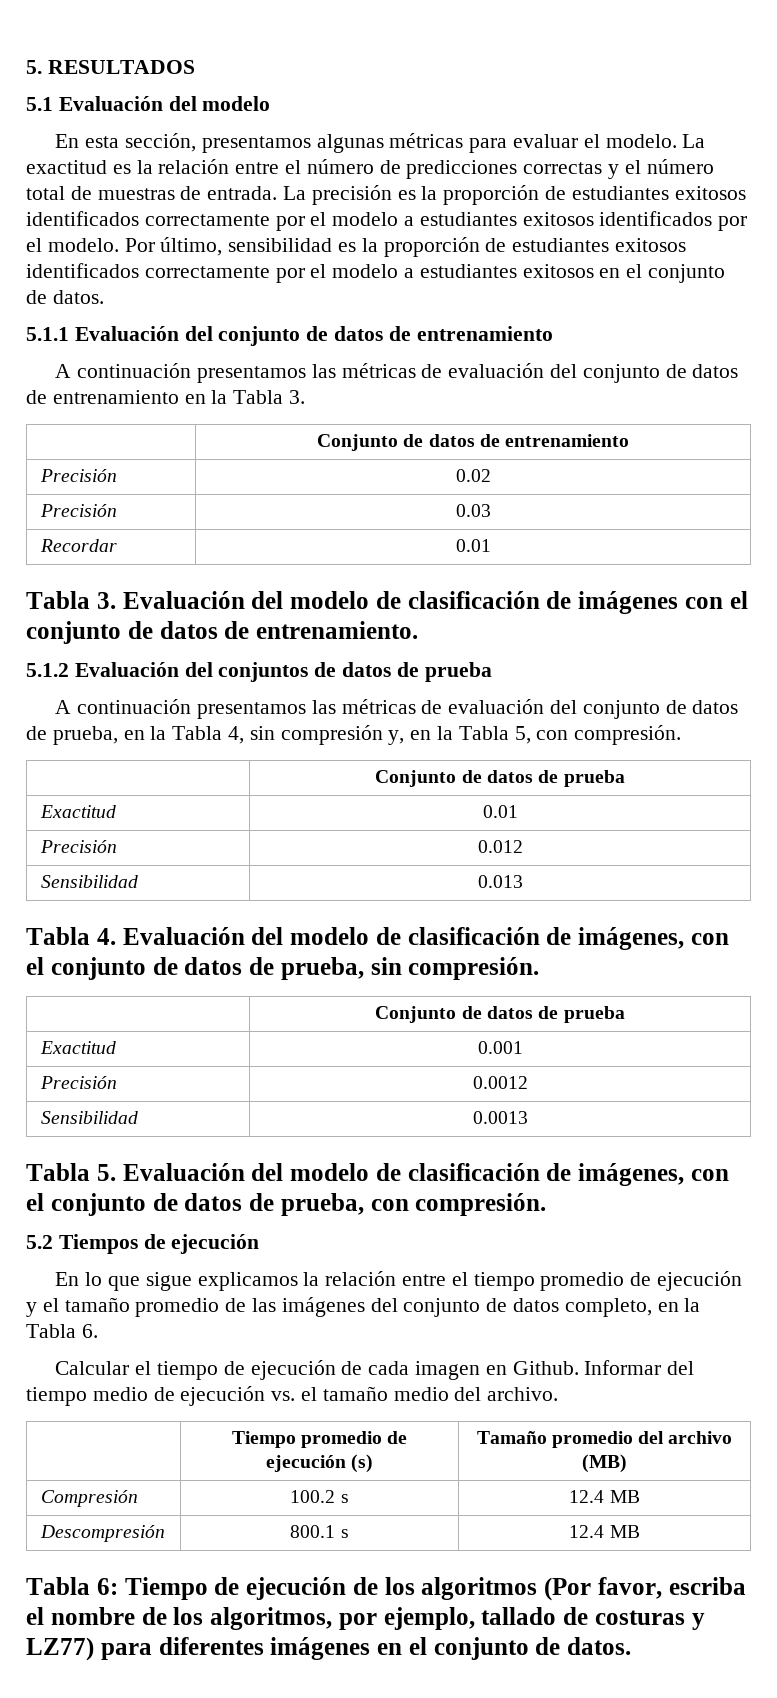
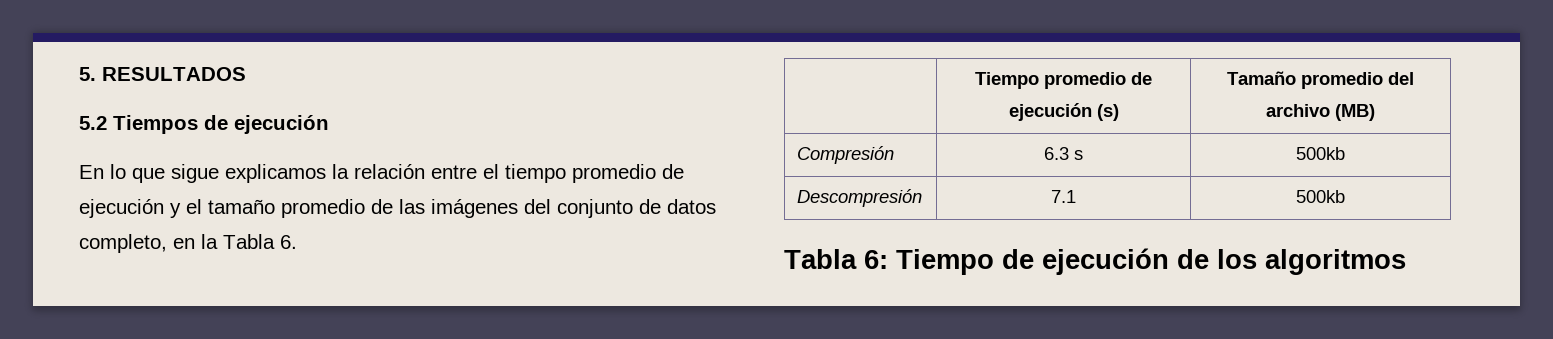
- 5.1 Evaluación del modelo
- En esta sección, presentamos algunas métricas para evaluar el modelo. La exactitud es la relación entre el número de predicciones correctas y el número total de muestras de entrada. La precisión es la proporción de estudiantes exitosos identificados correctamente por el modelo a estudiantes exitosos identificados por el modelo. Por último, sensibilidad es la proporción de estudiantes exitosos identificados correctamente por el modelo a estudiantes exitosos en el conjunto de datos.
- 5.1.1 Evaluación del conjunto de datos de entrenamiento
- A continuación presentamos las métricas de evaluación del conjunto de datos de entrenamiento en la Tabla 3.
- | Conjunto de datos de entrenamiento
- Precisión | 0.02
- Precisión | 0.03
- Recordar | 0.01
- Tabla 3. Evaluación del modelo de clasificación de imágenes con el conjunto de datos de entrenamiento.
- 5.1.2 Evaluación del conjuntos de datos de prueba
- A continuación presentamos las métricas de evaluación del conjunto de datos de prueba, en la Tabla 4, sin compresión y, en la Tabla 5, con compresión.
- | Conjunto de datos de prueba
- Exactitud | 0.01
- Precisión | 0.012
- Sensibilidad | 0.013
- Tabla 4. Evaluación del modelo de clasificación de imágenes, con el conjunto de datos de prueba, sin compresión.
- | Conjunto de datos de prueba
- Exactitud | 0.001
- Precisión | 0.0012
- Sensibilidad | 0.0013
- Tabla 5. Evaluación del modelo de clasificación de imágenes, con el conjunto de datos de prueba, con compresión.
- Calcular el tiempo de ejecución de cada imagen en Github. Informar del tiempo medio de ejecución vs. el tamaño medio del archivo.
- Compresión | 100.2 s | 12.4 MB
+ Compresión | 6.3 s | 500kb
- Descompresión | 800.1 s | 12.4 MB
+ Descompresión | 7.1 | 500kb
- Tabla 6: Tiempo de ejecución de los algoritmos (Por favor, escriba el nombre de los algoritmos, por ejemplo, tallado de costuras y LZ77) para diferentes imágenes en el conjunto de datos.
+ Tabla 6: Tiempo de ejecución de los algoritmos

